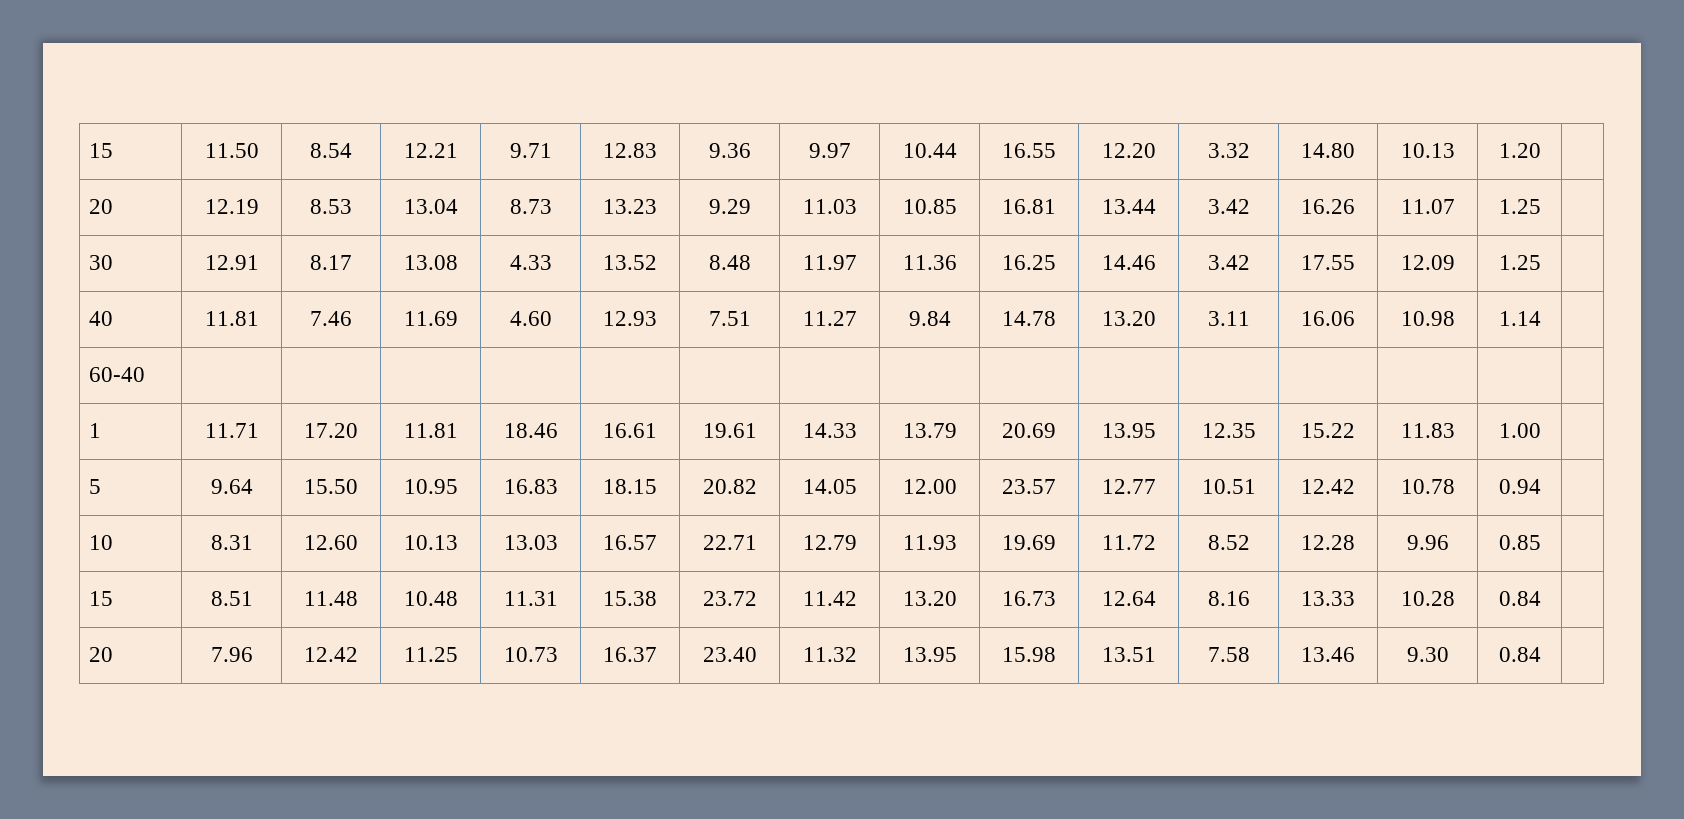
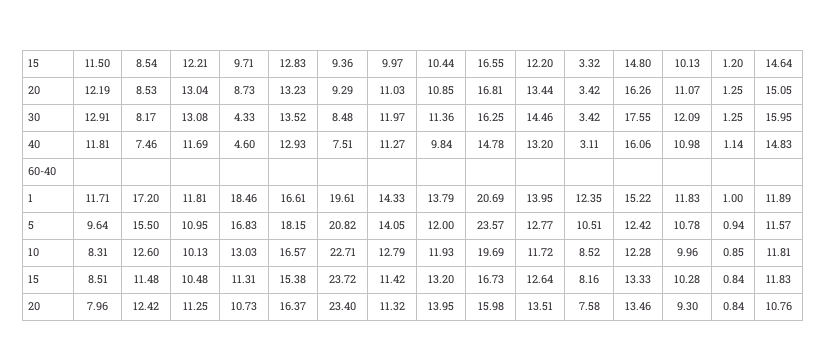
- 15 | 11.50 | 8.54 | 12.21 | 9.71 | 12.83 | 9.36 | 9.97 | 10.44 | 16.55 | 12.20 | 3.32 | 14.80 | 10.13 | 1.20 |
+ 15 | 11.50 | 8.54 | 12.21 | 9.71 | 12.83 | 9.36 | 9.97 | 10.44 | 16.55 | 12.20 | 3.32 | 14.80 | 10.13 | 1.20 | 14.64
- 20 | 12.19 | 8.53 | 13.04 | 8.73 | 13.23 | 9.29 | 11.03 | 10.85 | 16.81 | 13.44 | 3.42 | 16.26 | 11.07 | 1.25 |
+ 20 | 12.19 | 8.53 | 13.04 | 8.73 | 13.23 | 9.29 | 11.03 | 10.85 | 16.81 | 13.44 | 3.42 | 16.26 | 11.07 | 1.25 | 15.05
- 30 | 12.91 | 8.17 | 13.08 | 4.33 | 13.52 | 8.48 | 11.97 | 11.36 | 16.25 | 14.46 | 3.42 | 17.55 | 12.09 | 1.25 |
+ 30 | 12.91 | 8.17 | 13.08 | 4.33 | 13.52 | 8.48 | 11.97 | 11.36 | 16.25 | 14.46 | 3.42 | 17.55 | 12.09 | 1.25 | 15.95
- 40 | 11.81 | 7.46 | 11.69 | 4.60 | 12.93 | 7.51 | 11.27 | 9.84 | 14.78 | 13.20 | 3.11 | 16.06 | 10.98 | 1.14 |
+ 40 | 11.81 | 7.46 | 11.69 | 4.60 | 12.93 | 7.51 | 11.27 | 9.84 | 14.78 | 13.20 | 3.11 | 16.06 | 10.98 | 1.14 | 14.83
- 1 | 11.71 | 17.20 | 11.81 | 18.46 | 16.61 | 19.61 | 14.33 | 13.79 | 20.69 | 13.95 | 12.35 | 15.22 | 11.83 | 1.00 |
+ 1 | 11.71 | 17.20 | 11.81 | 18.46 | 16.61 | 19.61 | 14.33 | 13.79 | 20.69 | 13.95 | 12.35 | 15.22 | 11.83 | 1.00 | 11.89
- 5 | 9.64 | 15.50 | 10.95 | 16.83 | 18.15 | 20.82 | 14.05 | 12.00 | 23.57 | 12.77 | 10.51 | 12.42 | 10.78 | 0.94 |
+ 5 | 9.64 | 15.50 | 10.95 | 16.83 | 18.15 | 20.82 | 14.05 | 12.00 | 23.57 | 12.77 | 10.51 | 12.42 | 10.78 | 0.94 | 11.57
- 10 | 8.31 | 12.60 | 10.13 | 13.03 | 16.57 | 22.71 | 12.79 | 11.93 | 19.69 | 11.72 | 8.52 | 12.28 | 9.96 | 0.85 |
+ 10 | 8.31 | 12.60 | 10.13 | 13.03 | 16.57 | 22.71 | 12.79 | 11.93 | 19.69 | 11.72 | 8.52 | 12.28 | 9.96 | 0.85 | 11.81
- 15 | 8.51 | 11.48 | 10.48 | 11.31 | 15.38 | 23.72 | 11.42 | 13.20 | 16.73 | 12.64 | 8.16 | 13.33 | 10.28 | 0.84 |
+ 15 | 8.51 | 11.48 | 10.48 | 11.31 | 15.38 | 23.72 | 11.42 | 13.20 | 16.73 | 12.64 | 8.16 | 13.33 | 10.28 | 0.84 | 11.83
- 20 | 7.96 | 12.42 | 11.25 | 10.73 | 16.37 | 23.40 | 11.32 | 13.95 | 15.98 | 13.51 | 7.58 | 13.46 | 9.30 | 0.84 |
+ 20 | 7.96 | 12.42 | 11.25 | 10.73 | 16.37 | 23.40 | 11.32 | 13.95 | 15.98 | 13.51 | 7.58 | 13.46 | 9.30 | 0.84 | 10.76

